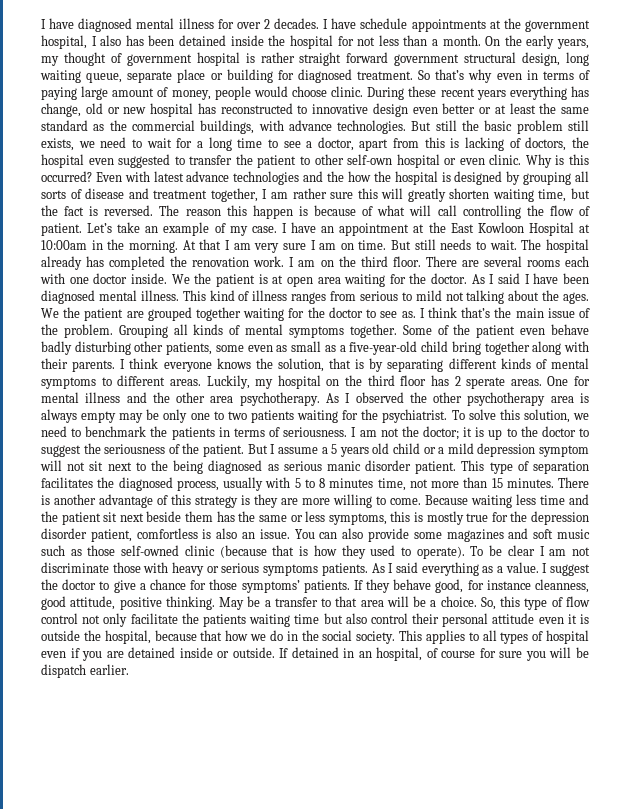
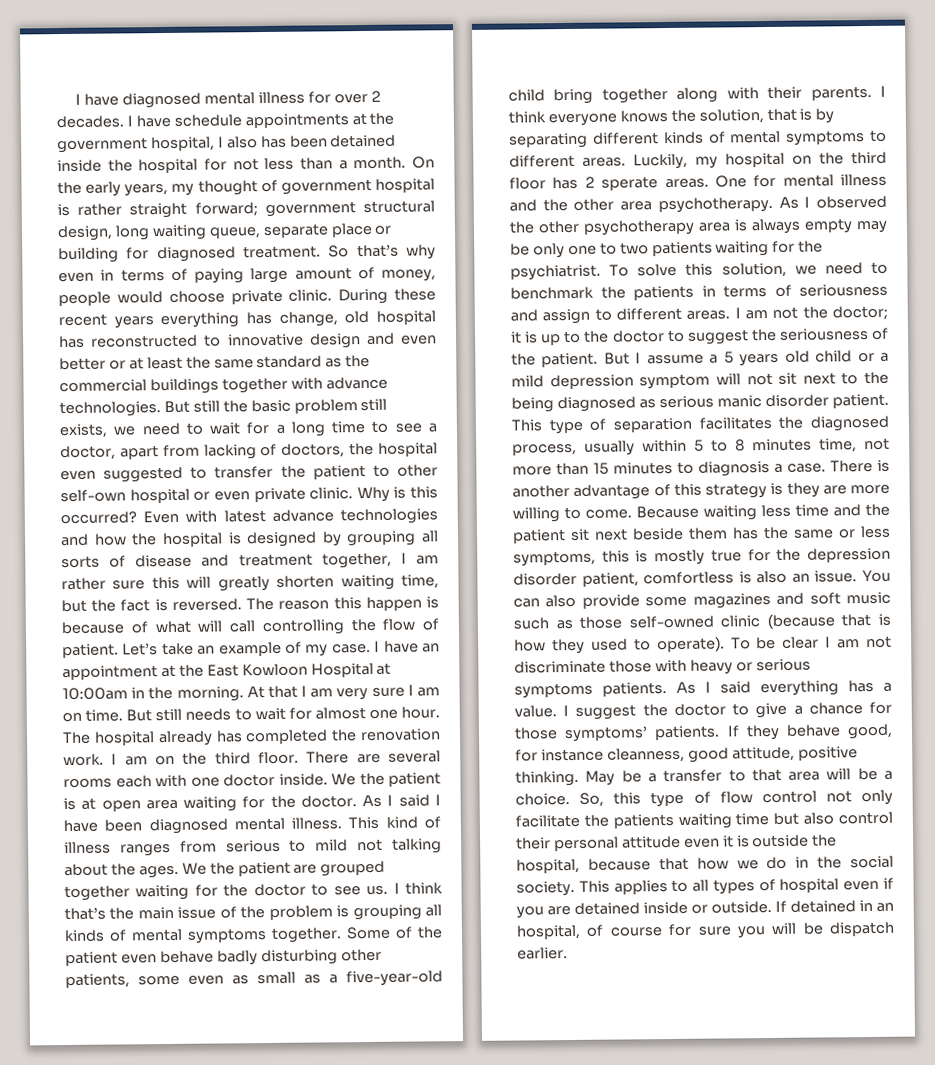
- On the early years, my thought of government hospital is rather straight forward government structural design, long waiting queue, separate place or building for diagnosed treatment.
+ On the early years, my thought of government hospital is rather straight forward; government structural design, long waiting queue, separate place or building for diagnosed treatment.
- So that’s why even in terms of paying large amount of money, people would choose clinic.
+ So that’s why even in terms of paying large amount of money, people would choose private clinic.
- During these recent years everything has change, old or new hospital has reconstructed to innovative design even better or at least the same standard as the commercial buildings, with advance technologies.
+ During these recent years everything has change, old hospital has reconstructed to innovative design and even better or at least the same standard as the commercial buildings together with advance technologies.
- But still the basic problem still exists, we need to wait for a long time to see a doctor, apart from this is lacking of doctors, the hospital even suggested to transfer the patient to other self-own hospital or even clinic.
+ But still the basic problem still exists, we need to wait for a long time to see a doctor, apart from lacking of doctors, the hospital even suggested to transfer the patient to other self-own hospital or even private clinic.
- Even with latest advance technologies and the how the hospital is designed by grouping all sorts of disease and treatment together, I am rather sure this will greatly shorten waiting time, but the fact is reversed.
+ Even with latest advance technologies and how the hospital is designed by grouping all sorts of disease and treatment together, I am rather sure this will greatly shorten waiting time, but the fact is reversed.
- But still needs to wait.
+ But still needs to wait for almost one hour.
- We the patient are grouped together waiting for the doctor to see as.
+ We the patient are grouped together waiting for the doctor to see us.
- I think that’s the main issue of the problem. Grouping all kinds of mental symptoms together.
+ I think that’s the main issue of the problem is grouping all kinds of mental symptoms together.
- To solve this solution, we need to benchmark the patients in terms of seriousness.
+ To solve this solution, we need to benchmark the patients in terms of seriousness and assign to different areas.
- This type of separation facilitates the diagnosed process, usually with 5 to 8 minutes time, not more than 15 minutes.
+ This type of separation facilitates the diagnosed process, usually within 5 to 8 minutes time, not more than 15 minutes to diagnosis a case.
- As I said everything as a value.
+ As I said everything has a value.

